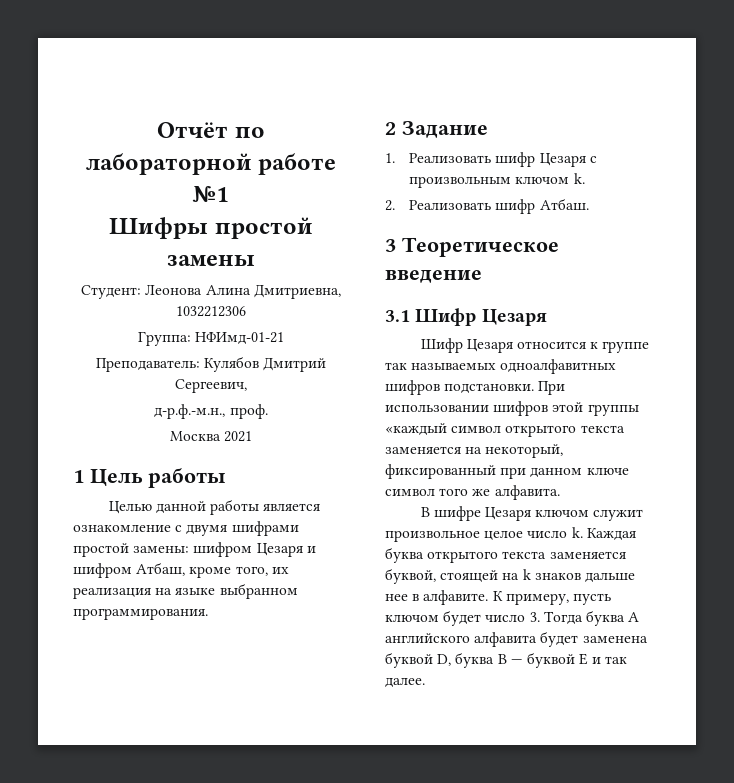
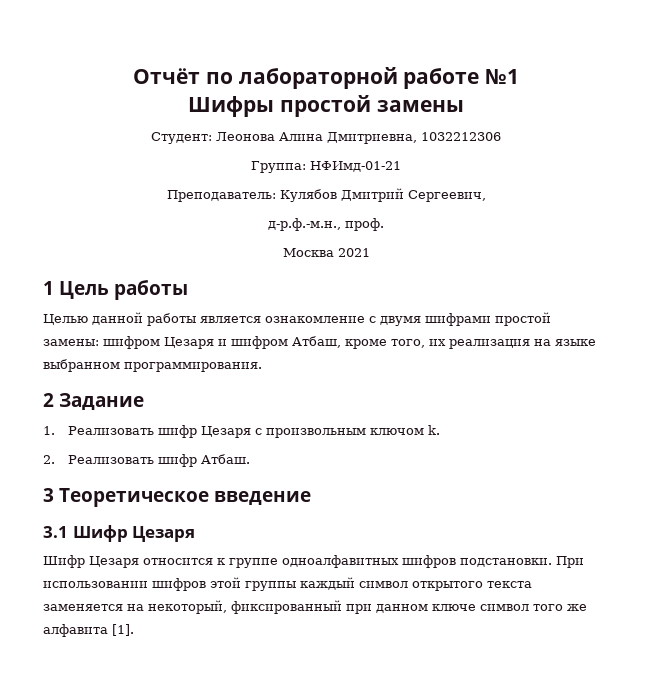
- Шифр Цезаря относится к группе так называемых одноалфавитных шифров подстановки.
+ Шифр Цезаря относится к группе одноалфавитных шифров подстановки.
- При использовании шифров этой группы «каждый символ открытого текста заменяется на некоторый, фиксированный при данном ключе символ того же алфавита.
- В шифре Цезаря ключом служит произвольное целое число k. Каждая буква открытого текста заменяется буквой, стоящей на k знаков дальше нее в алфавите. К примеру, пусть ключом будет число 3. Тогда буква A английского алфавита будет заменена буквой D, буква B — буквой E и так далее.
+ При использовании шифров этой группы каждый символ открытого текста заменяется на некоторый, фиксированный при данном ключе символ того же алфавита [1].

